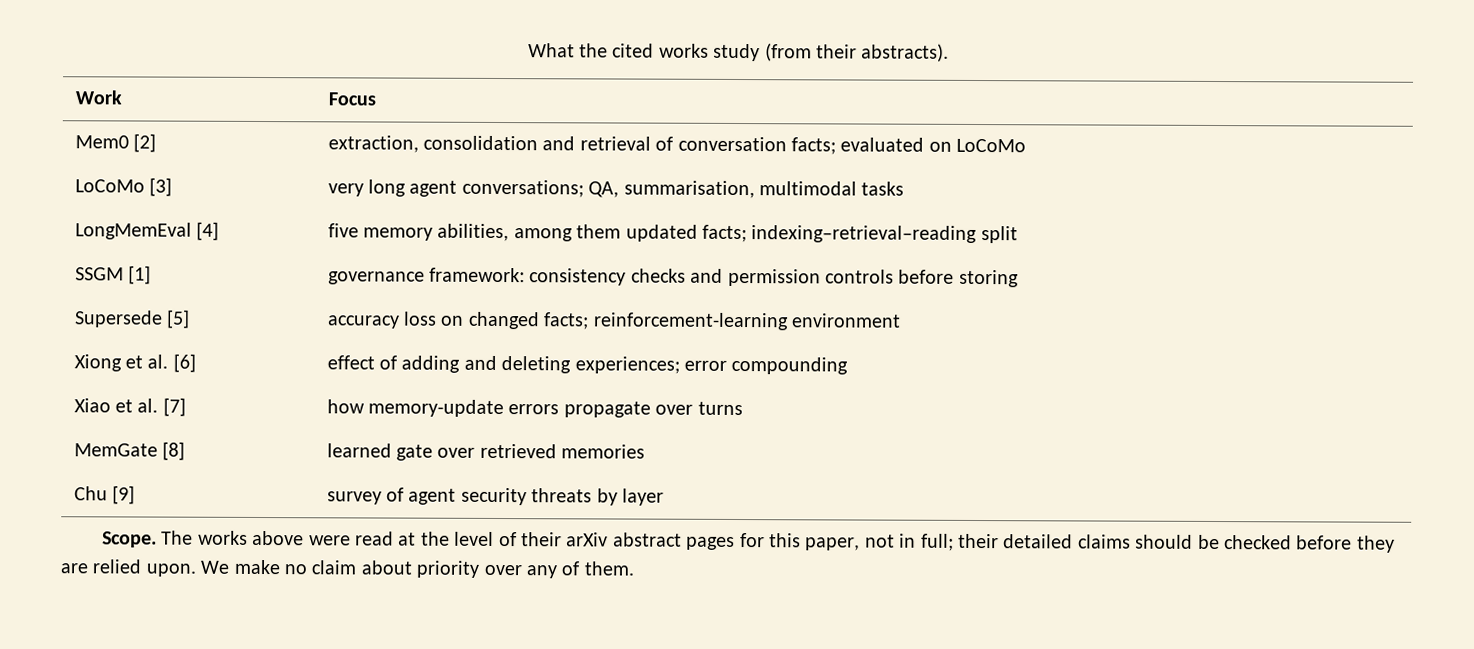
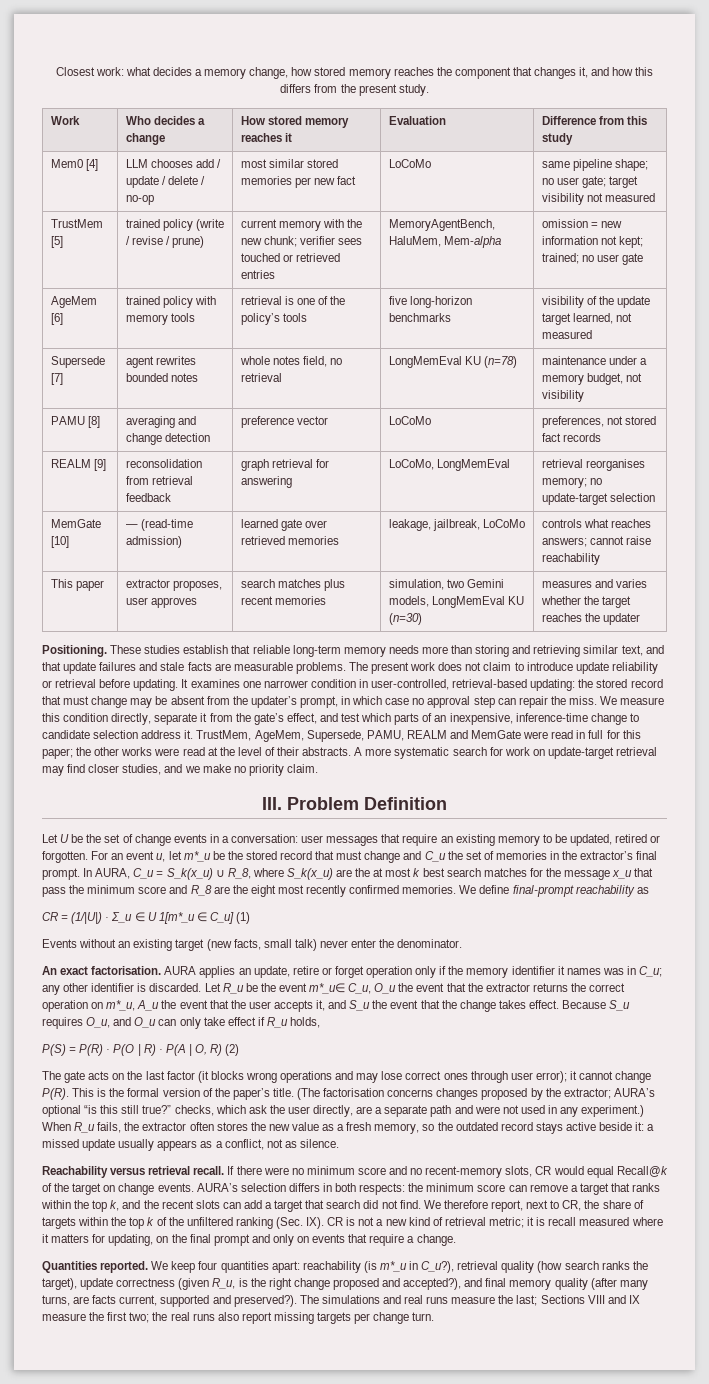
- What the cited works study (from their abstracts).
- Work | Focus
- Mem0 [2] | extraction, consolidation and retrieval of conversation facts; evaluated on LoCoMo
- LoCoMo [3] | very long agent conversations; QA, summarisation, multimodal tasks
- LongMemEval [4] | five memory abilities, among them updated facts; indexing–retrieval–reading split
- SSGM [1] | governance framework: consistency checks and permission controls before storing
- Supersede [5] | accuracy loss on changed facts; reinforcement-learning environment
- Xiong et al. [6] | effect of adding and deleting experiences; error compounding
- Xiao et al. [7] | how memory-update errors propagate over turns
- MemGate [8] | learned gate over retrieved memories
- Chu [9] | survey of agent security threats by layer
- Scope. The works above were read at the level of their arXiv abstract pages for this paper, not in full; their detailed claims should be checked before they are relied upon. We make no claim about priority over any of them.
+ Closest work: what decides a memory change, how stored memory reaches the component that changes it, and how this differs from the present study.
+ Work | Who decides a change | How stored memory reaches it | Evaluation | Difference from this study
+ Mem0 [4] | LLM chooses add / update / delete / no-op | most similar stored memories per new fact | LoCoMo | same pipeline shape; no user gate; target visibility not measured
+ TrustMem [5] | trained policy (write / revise / prune) | current memory with the new chunk; verifier sees touched or retrieved entries | MemoryAgentBench, HaluMem, Mem-alpha | omission = new information not kept; trained; no user gate
+ AgeMem [6] | trained policy with memory tools | retrieval is one of the policy’s tools | five long-horizon benchmarks | visibility of the update target learned, not measured
+ Supersede [7] | agent rewrites bounded notes | whole notes field, no retrieval | LongMemEval KU (n=78) | maintenance under a memory budget, not visibility
+ PAMU [8] | averaging and change detection | preference vector | LoCoMo | preferences, not stored fact records
+ REALM [9] | reconsolidation from retrieval feedback | graph retrieval for answering | LoCoMo, LongMemEval | retrieval reorganises memory; no update-target selection
+ MemGate [10] | — (read-time admission) | learned gate over retrieved memories | leakage, jailbreak, LoCoMo | controls what reaches answers; cannot raise reachability
+ This paper | extractor proposes, user approves | search matches plus recent memories | simulation, two Gemini models, LongMemEval KU (n=30) | measures and varies whether the target reaches the updater
+ Positioning. These studies establish that reliable long-term memory needs more than storing and retrieving similar text, and that update failures and stale facts are measurable problems. The present work does not claim to introduce update reliability or retrieval before updating. It examines one narrower condition in user-controlled, retrieval-based updating: the stored record that must change may be absent from the updater’s prompt, in which case no approval step can repair the miss. We measure this condition directly, separate it from the gate’s effect, and test which parts of an inexpensive, inference-time change to candidate selection address it. TrustMem, AgeMem, Supersede, PAMU, REALM and MemGate were read in full for this paper; the other works were read at the level of their abstracts. A more systematic search for work on update-target retrieval may find closer studies, and we make no priority claim.
+ III. Problem Definition
+ Let U be the set of change events in a conversation: user messages that require an existing memory to be updated, retired or forgotten. For an event u, let m*_u be the stored record that must change and C_u the set of memories in the extractor’s final prompt. In AURA, C_u = S_k(x_u) ∪ R_8, where S_k(x_u) are the at most k best search matches for the message x_u that pass the minimum score and R_8 are the eight most recently confirmed memories. We define final-prompt reachability as
+ CR = (1/|U|) · Σ_u ∈ U 1[m*_u ∈ C_u] (1)
+ Events without an existing target (new facts, small talk) never enter the denominator.
+ An exact factorisation. AURA applies an update, retire or forget operation only if the memory identifier it names was in C_u; any other identifier is discarded. Let R_u be the event m*_u∈ C_u, O_u the event that the extractor returns the correct operation on m*_u, A_u the event that the user accepts it, and S_u the event that the change takes effect. Because S_u requires O_u, and O_u can only take effect if R_u holds,
+ P(S) = P(R) · P(O | R) · P(A | O, R) (2)
+ The gate acts on the last factor (it blocks wrong operations and may lose correct ones through user error); it cannot change P(R). This is the formal version of the paper’s title. (The factorisation concerns changes proposed by the extractor; AURA’s optional “is this still true?” checks, which ask the user directly, are a separate path and were not used in any experiment.) When R_u fails, the extractor often stores the new value as a fresh memory, so the outdated record stays active beside it: a missed update usually appears as a conflict, not as silence.
+ Reachability versus retrieval recall. If there were no minimum score and no recent-memory slots, CR would equal Recall@k of the target on change events. AURA’s selection differs in both respects: the minimum score can remove a target that ranks within the top k, and the recent slots can add a target that search did not find. We therefore report, next to CR, the share of targets within the top k of the unfiltered ranking (Sec. IX). CR is not a new kind of retrieval metric; it is recall measured where it matters for updating, on the final prompt and only on events that require a change.
+ Quantities reported. We keep four quantities apart: reachability (is m*_u in C_u?), retrieval quality (how search ranks the target), update correctness (given R_u, is the right change proposed and accepted?), and final memory quality (after many turns, are facts current, supported and preserved?). The simulations and real runs measure the last; Sections VIII and IX measure the first two; the real runs also report missing targets per change turn.

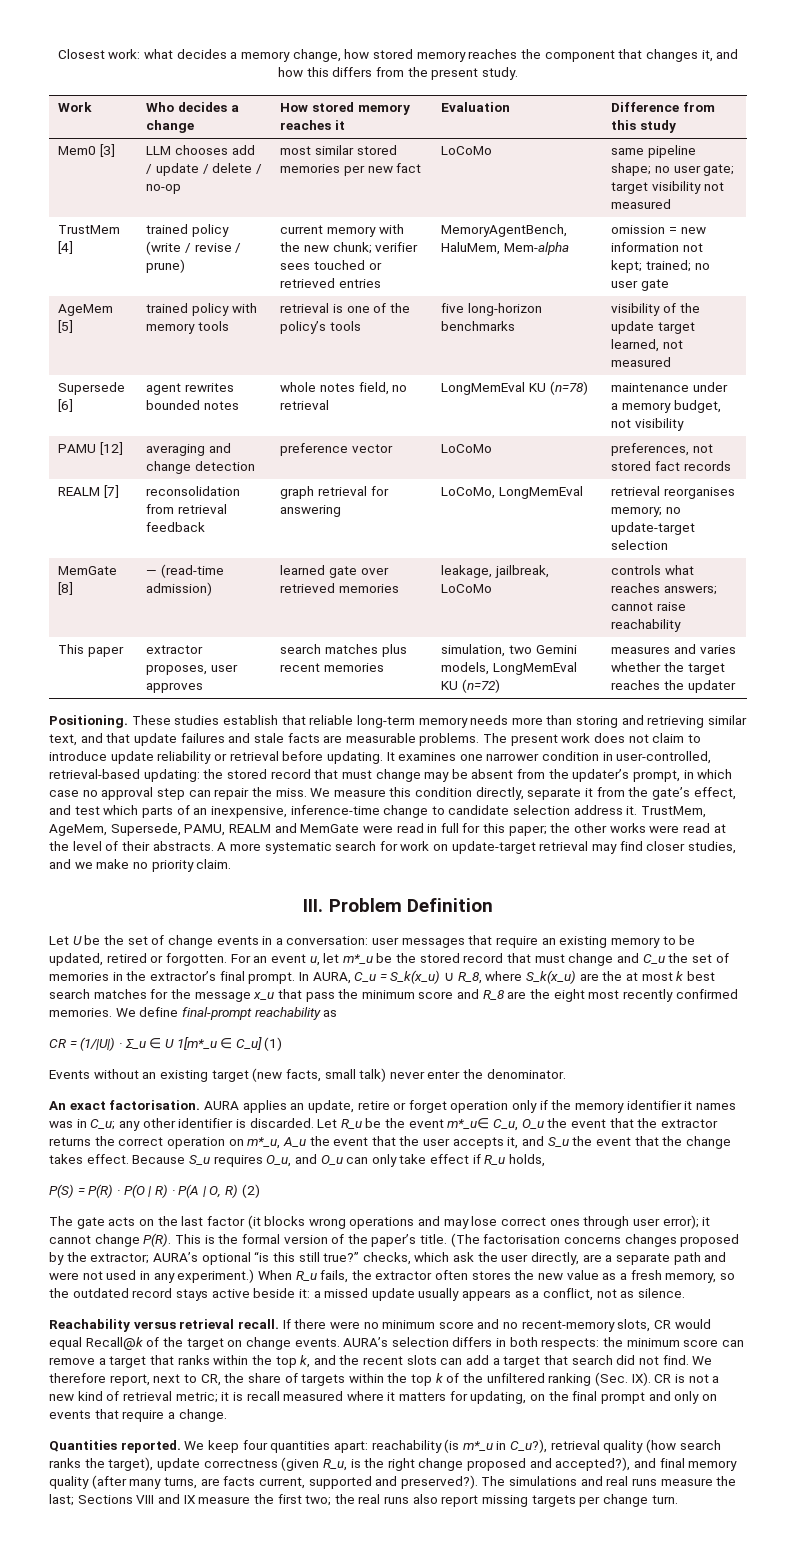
- Mem0 [4] | LLM chooses add / update / delete / no-op | most similar stored memories per new fact | LoCoMo | same pipeline shape; no user gate; target visibility not measured
+ Mem0 [3] | LLM chooses add / update / delete / no-op | most similar stored memories per new fact | LoCoMo | same pipeline shape; no user gate; target visibility not measured
- TrustMem [5] | trained policy (write / revise / prune) | current memory with the new chunk; verifier sees touched or retrieved entries | MemoryAgentBench, HaluMem, Mem-alpha | omission = new information not kept; trained; no user gate
+ TrustMem [4] | trained policy (write / revise / prune) | current memory with the new chunk; verifier sees touched or retrieved entries | MemoryAgentBench, HaluMem, Mem-alpha | omission = new information not kept; trained; no user gate
- AgeMem [6] | trained policy with memory tools | retrieval is one of the policy’s tools | five long-horizon benchmarks | visibility of the update target learned, not measured
+ AgeMem [5] | trained policy with memory tools | retrieval is one of the policy’s tools | five long-horizon benchmarks | visibility of the update target learned, not measured
- Supersede [7] | agent rewrites bounded notes | whole notes field, no retrieval | LongMemEval KU (n=78) | maintenance under a memory budget, not visibility
+ Supersede [6] | agent rewrites bounded notes | whole notes field, no retrieval | LongMemEval KU (n=78) | maintenance under a memory budget, not visibility
- PAMU [8] | averaging and change detection | preference vector | LoCoMo | preferences, not stored fact records
+ PAMU [12] | averaging and change detection | preference vector | LoCoMo | preferences, not stored fact records
- REALM [9] | reconsolidation from retrieval feedback | graph retrieval for answering | LoCoMo, LongMemEval | retrieval reorganises memory; no update-target selection
+ REALM [7] | reconsolidation from retrieval feedback | graph retrieval for answering | LoCoMo, LongMemEval | retrieval reorganises memory; no update-target selection
- MemGate [10] | — (read-time admission) | learned gate over retrieved memories | leakage, jailbreak, LoCoMo | controls what reaches answers; cannot raise reachability
+ MemGate [8] | — (read-time admission) | learned gate over retrieved memories | leakage, jailbreak, LoCoMo | controls what reaches answers; cannot raise reachability
- This paper | extractor proposes, user approves | search matches plus recent memories | simulation, two Gemini models, LongMemEval KU (n=30) | measures and varies whether the target reaches the updater
+ This paper | extractor proposes, user approves | search matches plus recent memories | simulation, two Gemini models, LongMemEval KU (n=72) | measures and varies whether the target reaches the updater

